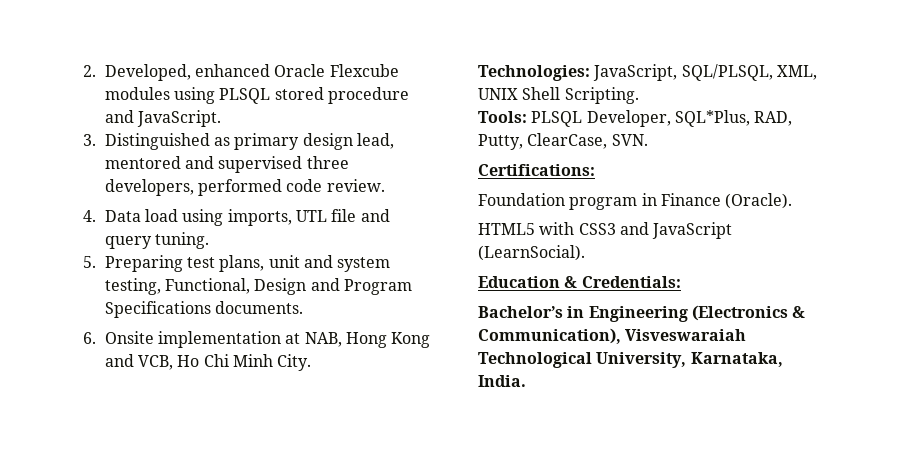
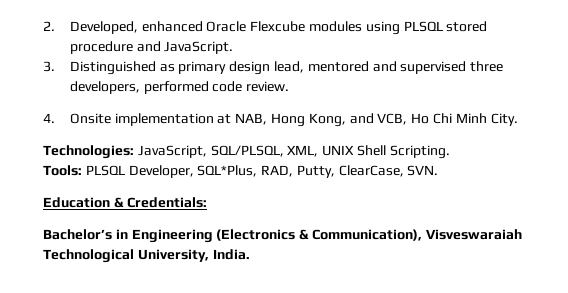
- 4. Data load using imports, UTL file and query tuning.
- 5. Preparing test plans, unit and system testing, Functional, Design and Program Specifications documents.
- 6. Onsite implementation at NAB, Hong Kong and VCB, Ho Chi Minh City.
+ 4. Onsite implementation at NAB, Hong Kong, and VCB, Ho Chi Minh City.
- Certifications:
- Foundation program in Finance (Oracle).
- HTML5 with CSS3 and JavaScript (LearnSocial).
- Bachelor’s in Engineering (Electronics & Communication), Visveswaraiah Technological University, Karnataka, India.
+ Bachelor’s in Engineering (Electronics & Communication), Visveswaraiah Technological University, India.

